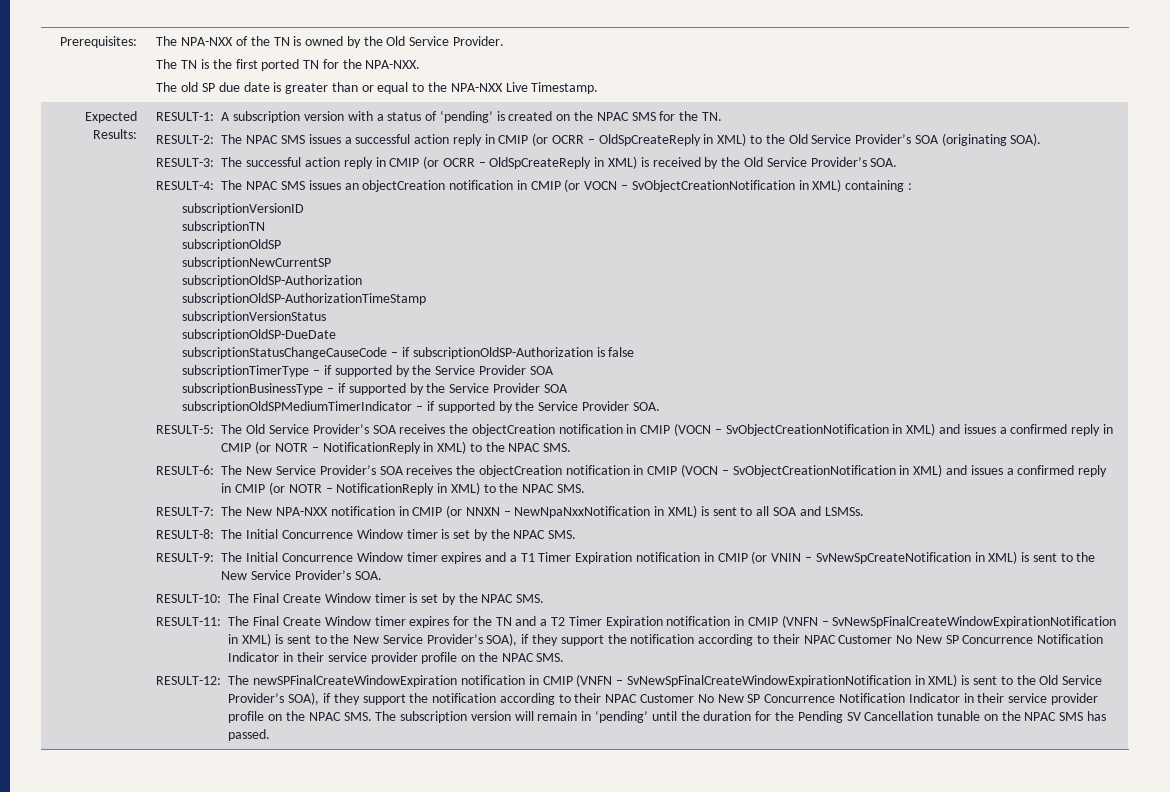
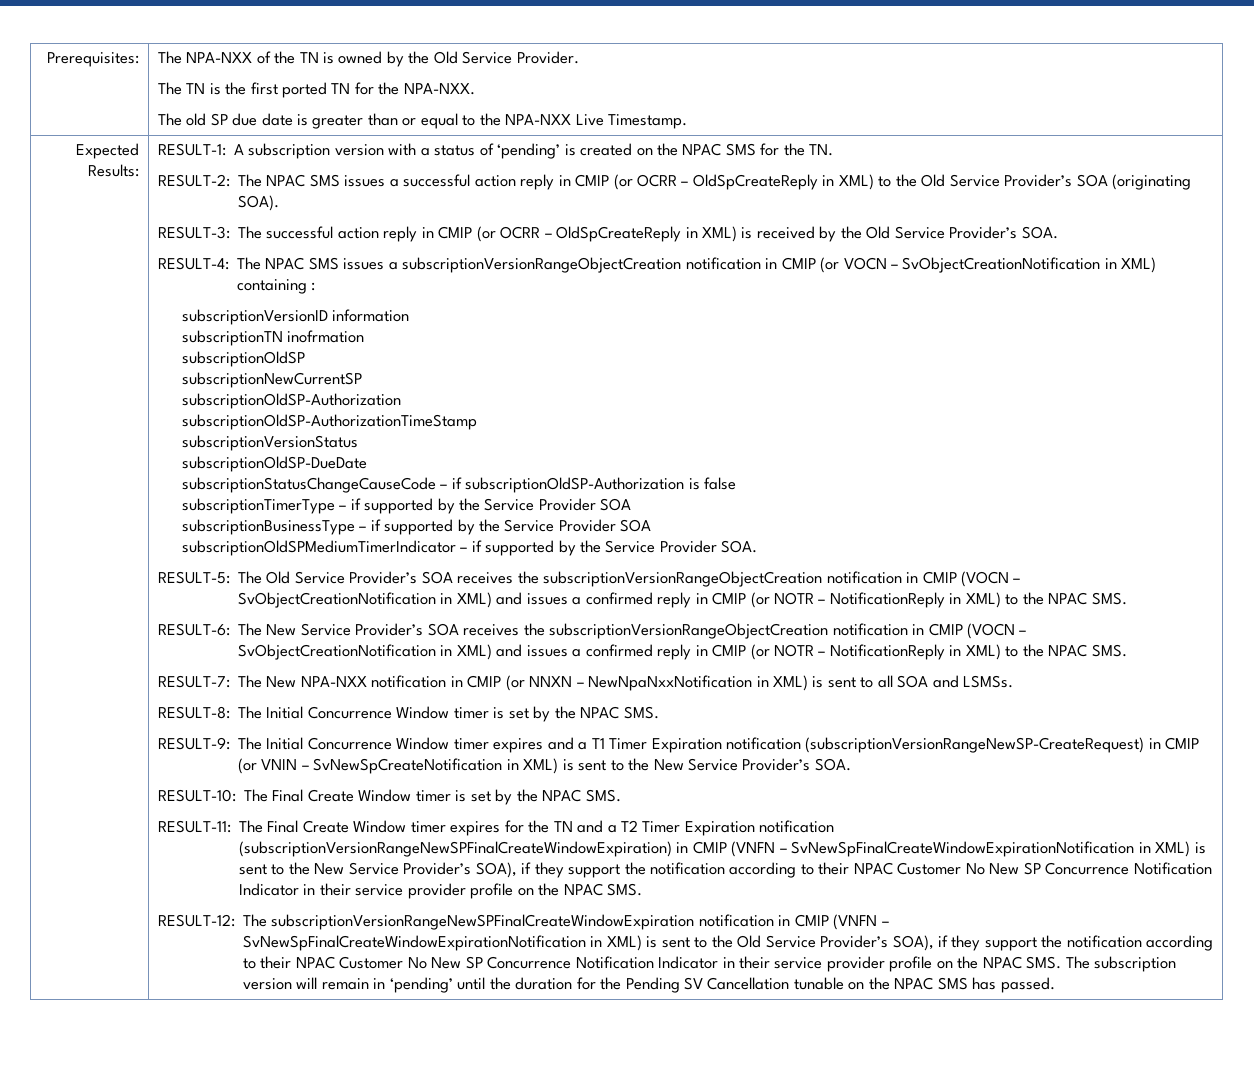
- RESULT-4: The NPAC SMS issues an objectCreation notification in CMIP (or VOCN – SvObjectCreationNotification in XML) containing :
+ RESULT-4: The NPAC SMS issues a subscriptionVersionRangeObjectCreation notification in CMIP (or VOCN – SvObjectCreationNotification in XML) containing :
- subscriptionVersionID
+ subscriptionVersionID information
- subscriptionTN
+ subscriptionTN inofrmation
- RESULT-5: The Old Service Provider’s SOA receives the objectCreation notification in CMIP (VOCN – SvObjectCreationNotification in XML) and issues a confirmed reply in CMIP (or NOTR – NotificationReply in XML) to the NPAC SMS.
+ RESULT-5: The Old Service Provider’s SOA receives the subscriptionVersionRangeObjectCreation notification in CMIP (VOCN – SvObjectCreationNotification in XML) and issues a confirmed reply in CMIP (or NOTR – NotificationReply in XML) to the NPAC SMS.
- RESULT-6: The New Service Provider’s SOA receives the objectCreation notification in CMIP (VOCN – SvObjectCreationNotification in XML) and issues a confirmed reply in CMIP (or NOTR – NotificationReply in XML) to the NPAC SMS.
+ RESULT-6: The New Service Provider’s SOA receives the subscriptionVersionRangeObjectCreation notification in CMIP (VOCN – SvObjectCreationNotification in XML) and issues a confirmed reply in CMIP (or NOTR – NotificationReply in XML) to the NPAC SMS.
- RESULT-9: The Initial Concurrence Window timer expires and a T1 Timer Expiration notification in CMIP (or VNIN – SvNewSpCreateNotification in XML) is sent to the New Service Provider’s SOA.
+ RESULT-9: The Initial Concurrence Window timer expires and a T1 Timer Expiration notification (subscriptionVersionRangeNewSP-CreateRequest) in CMIP (or VNIN – SvNewSpCreateNotification in XML) is sent to the New Service Provider’s SOA.
- RESULT-11: The Final Create Window timer expires for the TN and a T2 Timer Expiration notification in CMIP (VNFN – SvNewSpFinalCreateWindowExpirationNotification in XML) is sent to the New Service Provider’s SOA), if they support the notification according to their NPAC Customer No New SP Concurrence Notification Indicator in their service provider profile on the NPAC SMS.
+ RESULT-11: The Final Create Window timer expires for the TN and a T2 Timer Expiration notification (subscriptionVersionRangeNewSPFinalCreateWindowExpiration) in CMIP (VNFN – SvNewSpFinalCreateWindowExpirationNotification in XML) is sent to the New Service Provider’s SOA), if they support the notification according to their NPAC Customer No New SP Concurrence Notification Indicator in their service provider profile on the NPAC SMS.
- The newSPFinalCreateWindowExpiration notification in CMIP (VNFN – SvNewSpFinalCreateWindowExpirationNotification in XML) is sent to the Old Service Provider’s SOA), if they support the notification according to their NPAC Customer No New SP Concurrence Notification Indicator in their service provider profile on the NPAC SMS. The subscription version will remain in ‘pending’ until the duration for the Pending SV Cancellation tunable on the NPAC SMS has passed.
+ The subscriptionVersionRangeNewSPFinalCreateWindowExpiration notification in CMIP (VNFN – SvNewSpFinalCreateWindowExpirationNotification in XML) is sent to the Old Service Provider’s SOA), if they support the notification according to their NPAC Customer No New SP Concurrence Notification Indicator in their service provider profile on the NPAC SMS. The subscription version will remain in ‘pending’ until the duration for the Pending SV Cancellation tunable on the NPAC SMS has passed.

